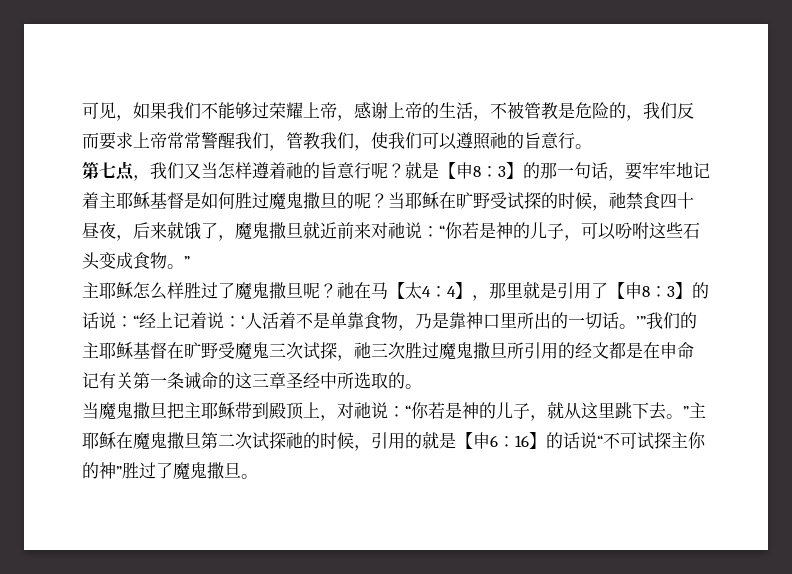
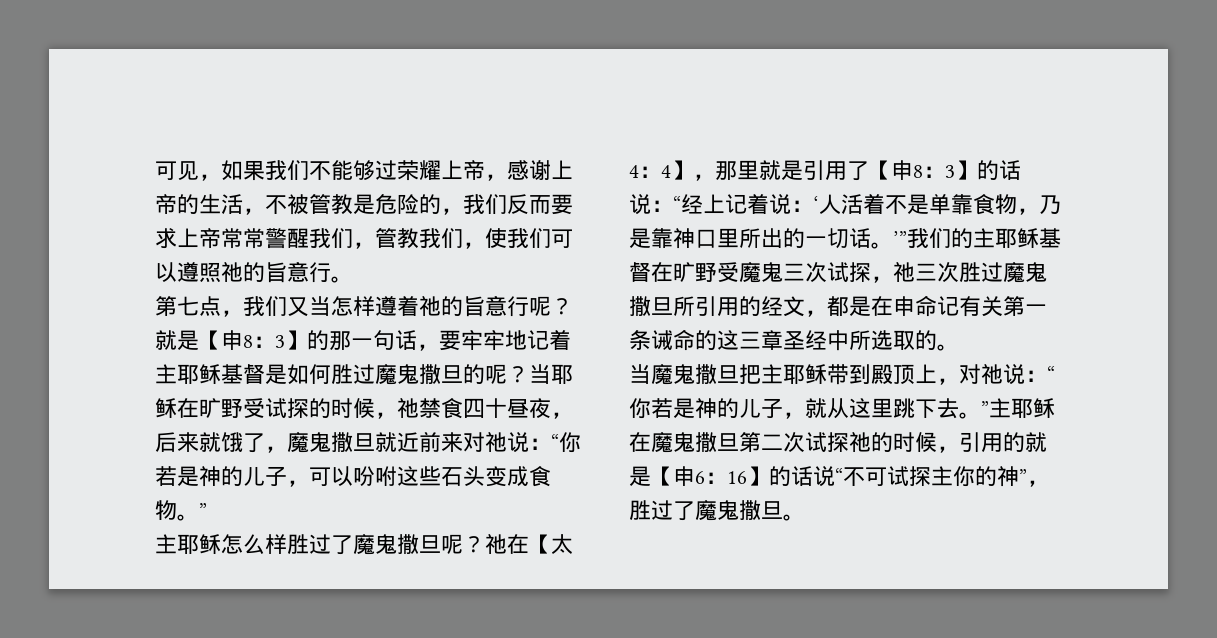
- 祂在马【太4：
+ 祂在【太4：
- ‘人活着不是单靠食物，乃是靠神口里所出的一切话。’”我们的主耶稣基督在旷野受魔鬼三次试探，祂三次胜过魔鬼撒旦所引用的经文都是在申命记有关第一条诫命的这三章圣经中所选取的。
+ ‘人活着不是单靠食物，乃是靠神口里所出的一切话。’”我们的主耶稣基督在旷野受魔鬼三次试探，祂三次胜过魔鬼撒旦所引用的经文，都是在申命记有关第一条诫命的这三章圣经中所选取的。
- 当魔鬼撒旦把主耶稣带到殿顶上，对祂说：“你若是神的儿子，就从这里跳下去。”主耶稣在魔鬼撒旦第二次试探祂的时候，引用的就是【申6：16】的话说“不可试探主你的神”胜过了魔鬼撒旦。
+ 当魔鬼撒旦把主耶稣带到殿顶上，对祂说：“你若是神的儿子，就从这里跳下去。”主耶稣在魔鬼撒旦第二次试探祂的时候，引用的就是【申6：16】的话说“不可试探主你的神”，胜过了魔鬼撒旦。

